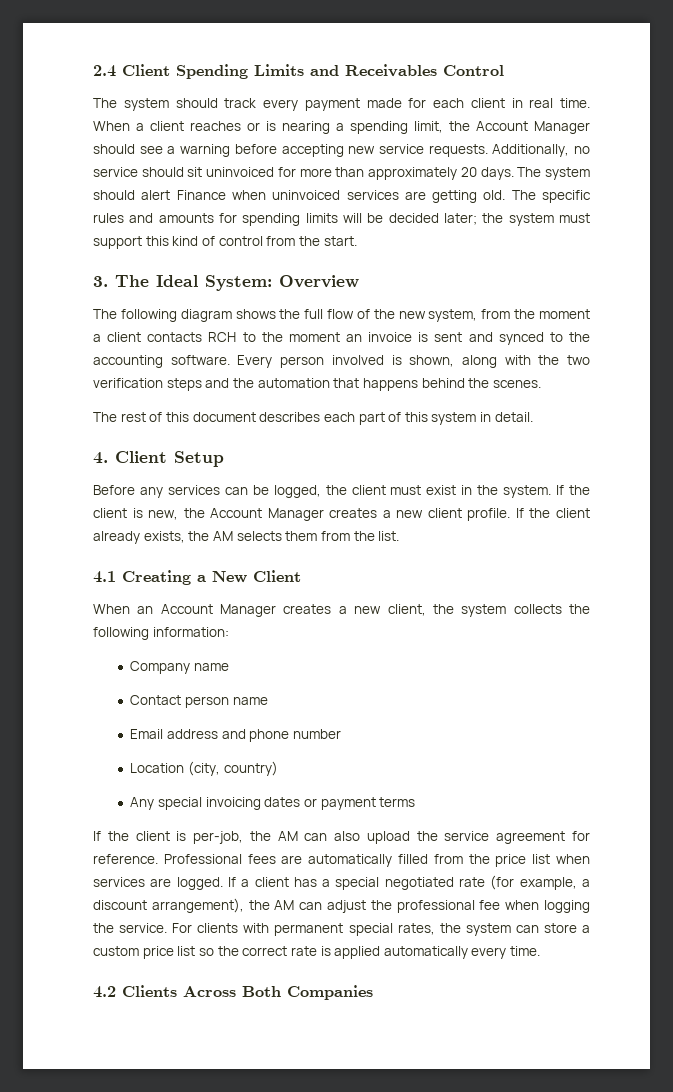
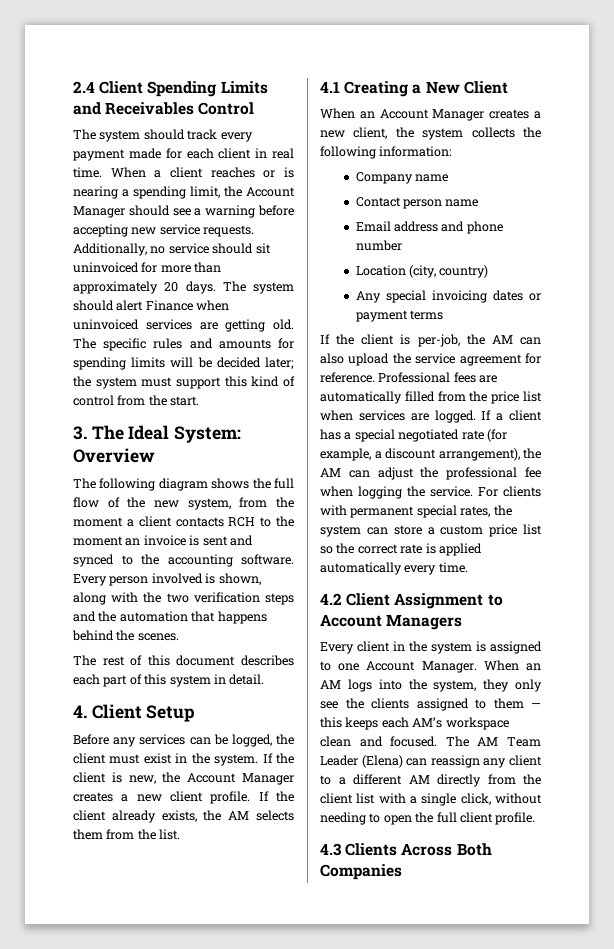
- 4.2 Clients Across Both Companies
+ 4.2 Client Assignment to Account Managers
+ Every client in the system is assigned to one Account Manager. When an AM logs into the system, they only see the clients assigned to them — this keeps each AM’s workspace clean and focused. The AM Team Leader (Elena) can reassign any client to a different AM directly from the client list with a single click, without needing to open the full client profile.
+ 4.3 Clients Across Both Companies

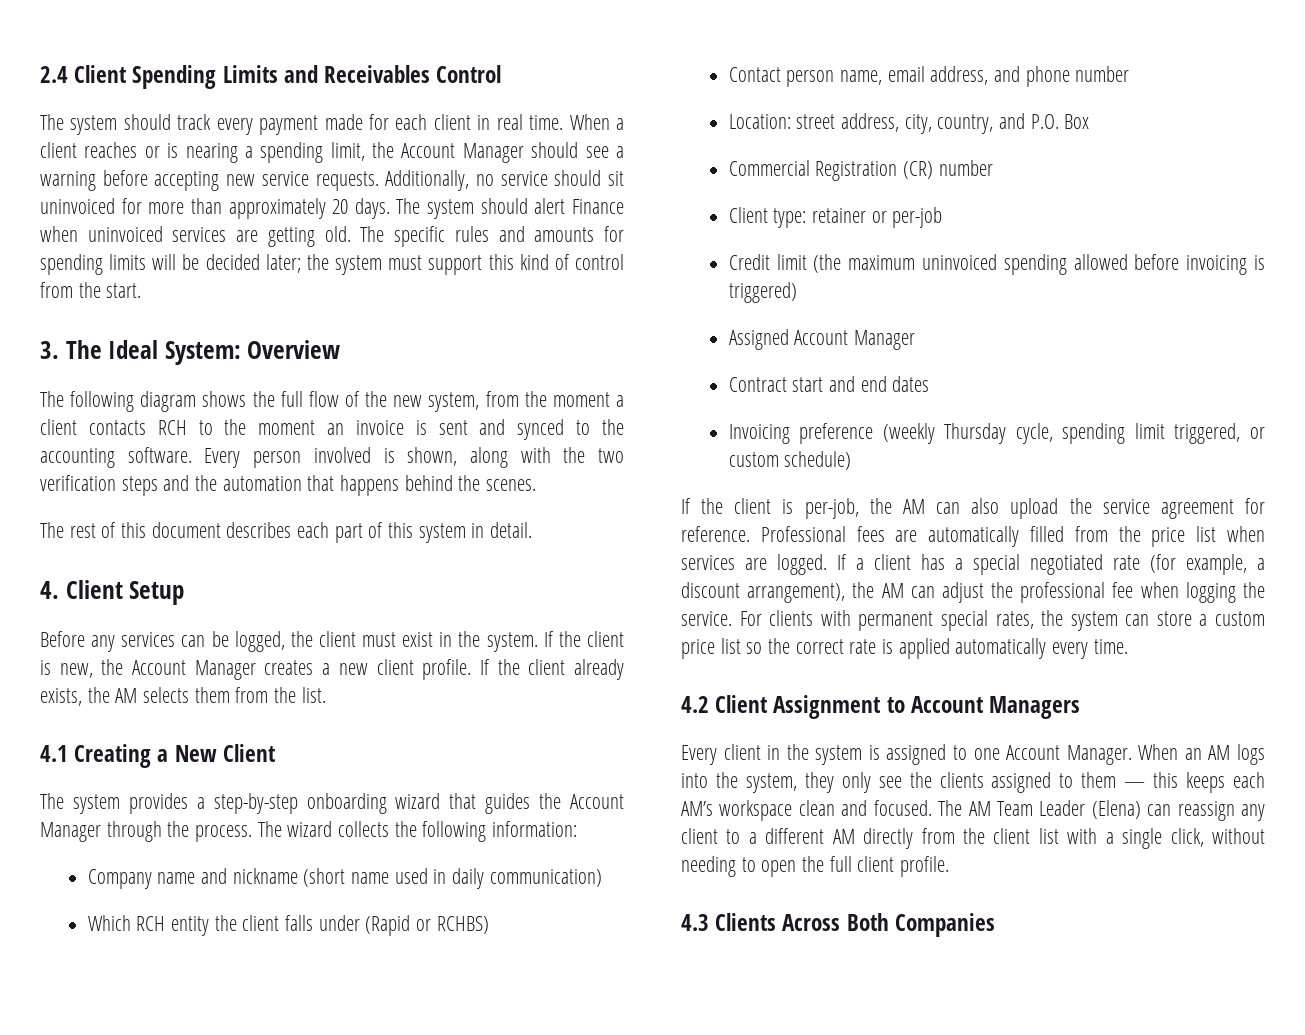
- When an Account Manager creates a new client, the system collects the following information:
+ The system provides a step-by-step onboarding wizard that guides the Account Manager through the process. The wizard collects the following information:
- Company name
+ Company name and nickname (short name used in daily communication)
+ Which RCH entity the client falls under (Rapid or RCHBS)
- Contact person name
- Email address and phone number
+ Contact person name, email address, and phone number
- Location (city, country)
- Any special invoicing dates or payment terms
+ Location: street address, city, country, and P.O. Box
+ Commercial Registration (CR) number
+ Client type: retainer or per-job
+ Credit limit (the maximum uninvoiced spending allowed before invoicing is triggered)
+ Assigned Account Manager
+ Contract start and end dates
+ Invoicing preference (weekly Thursday cycle, spending limit triggered, or custom schedule)

